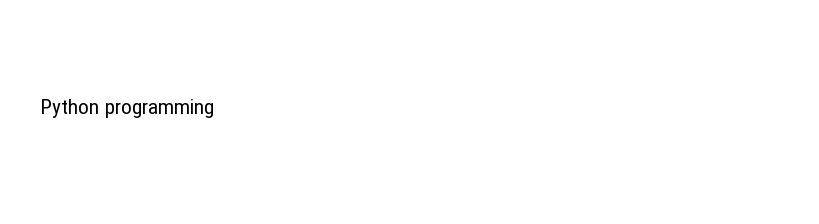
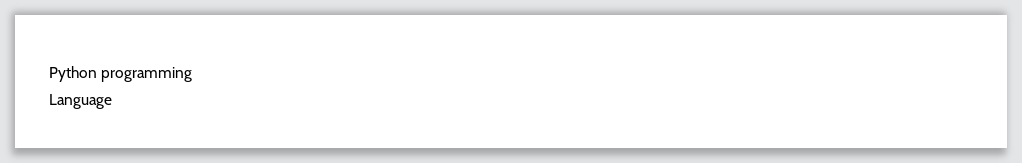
+ Language

